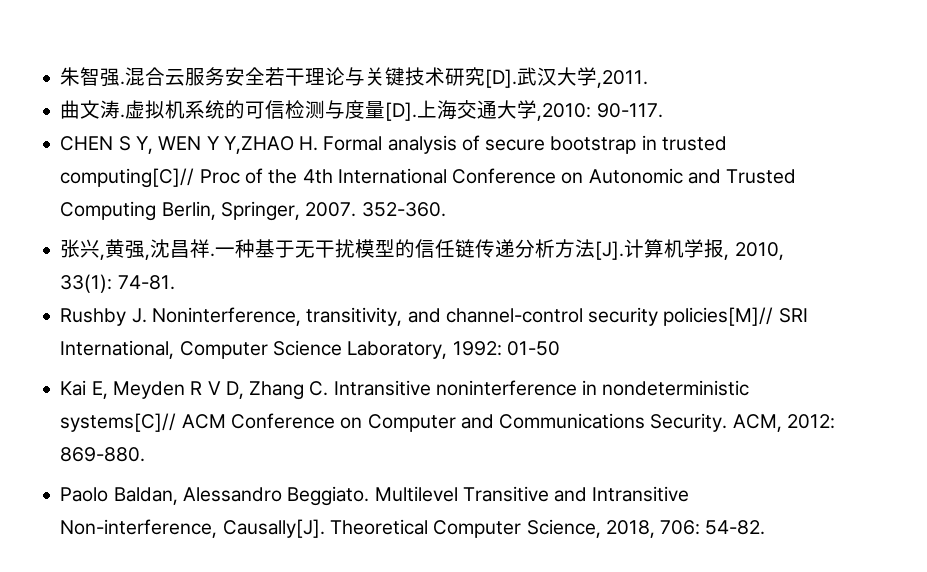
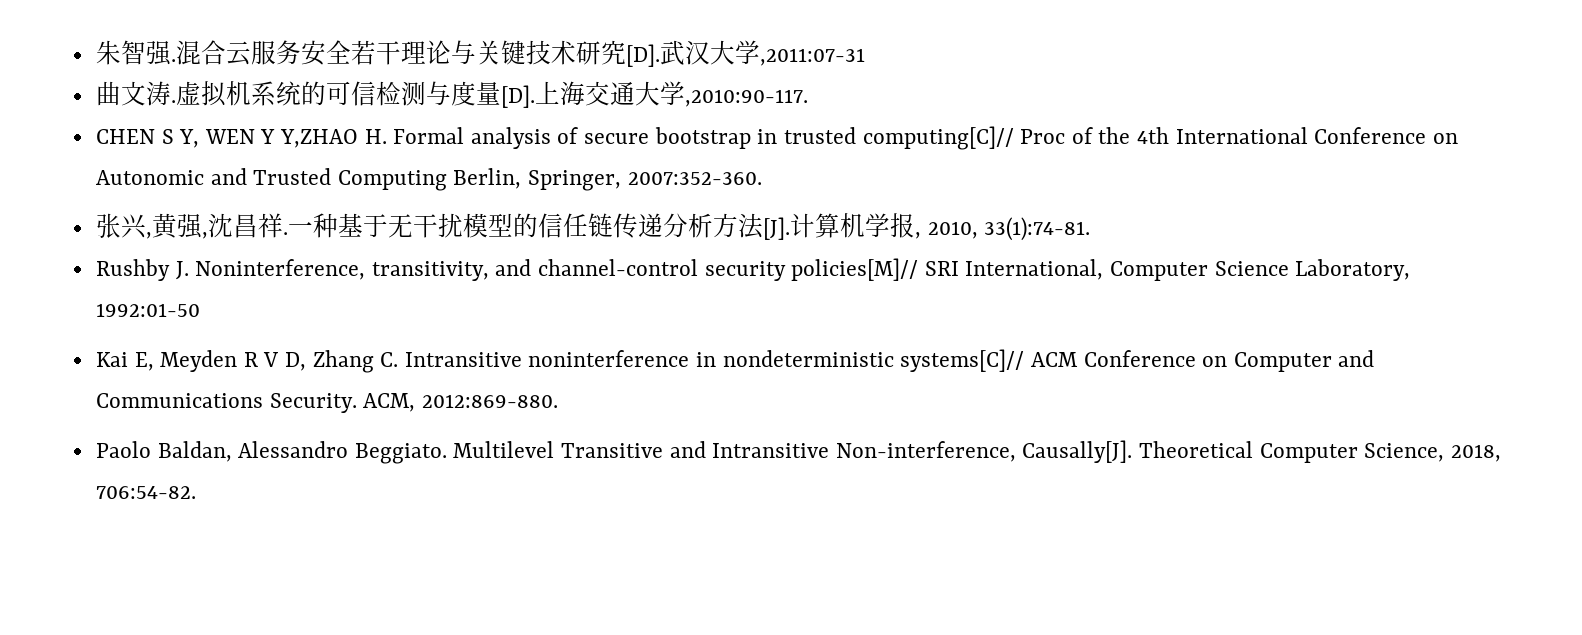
- 混合云服务安全若干理论与关键技术研究[D].武汉大学,2011.
+ 混合云服务安全若干理论与关键技术研究[D].武汉大学,2011:07-31
- 虚拟机系统的可信检测与度量[D].上海交通大学,2010: 90-117.
+ 虚拟机系统的可信检测与度量[D].上海交通大学,2010:90-117.
- CHEN S Y, WEN Y Y,ZHAO H. Formal analysis of secure bootstrap in trusted computing[C]// Proc of the 4th International Conference on Autonomic and Trusted Computing Berlin, Springer, 2007. 352-360.
+ CHEN S Y, WEN Y Y,ZHAO H. Formal analysis of secure bootstrap in trusted computing[C]// Proc of the 4th International Conference on Autonomic and Trusted Computing Berlin, Springer, 2007:352-360.
- 一种基于无干扰模型的信任链传递分析方法[J].计算机学报, 2010, 33(1): 74-81.
+ 一种基于无干扰模型的信任链传递分析方法[J].计算机学报, 2010, 33(1):74-81.
- Rushby J. Noninterference, transitivity, and channel-control security policies[M]// SRI International, Computer Science Laboratory, 1992: 01-50
+ Rushby J. Noninterference, transitivity, and channel-control security policies[M]// SRI International, Computer Science Laboratory, 1992:01-50
- ACM, 2012: 869-880.
+ ACM, 2012:869-880.
- Theoretical Computer Science, 2018, 706: 54-82.
+ Theoretical Computer Science, 2018, 706:54-82.

